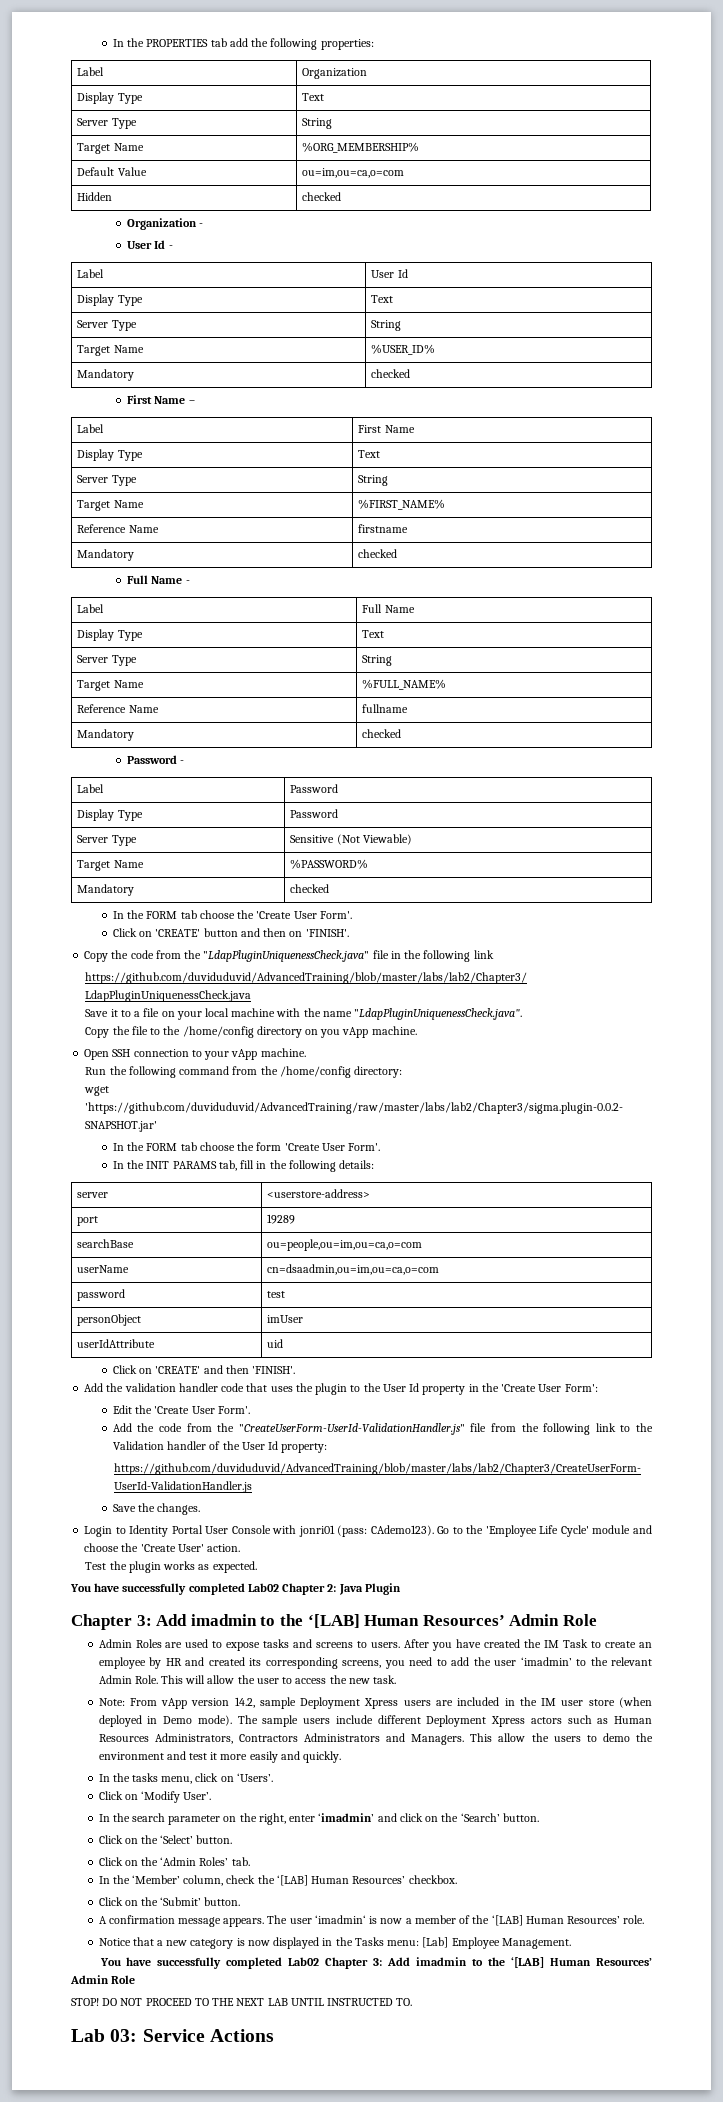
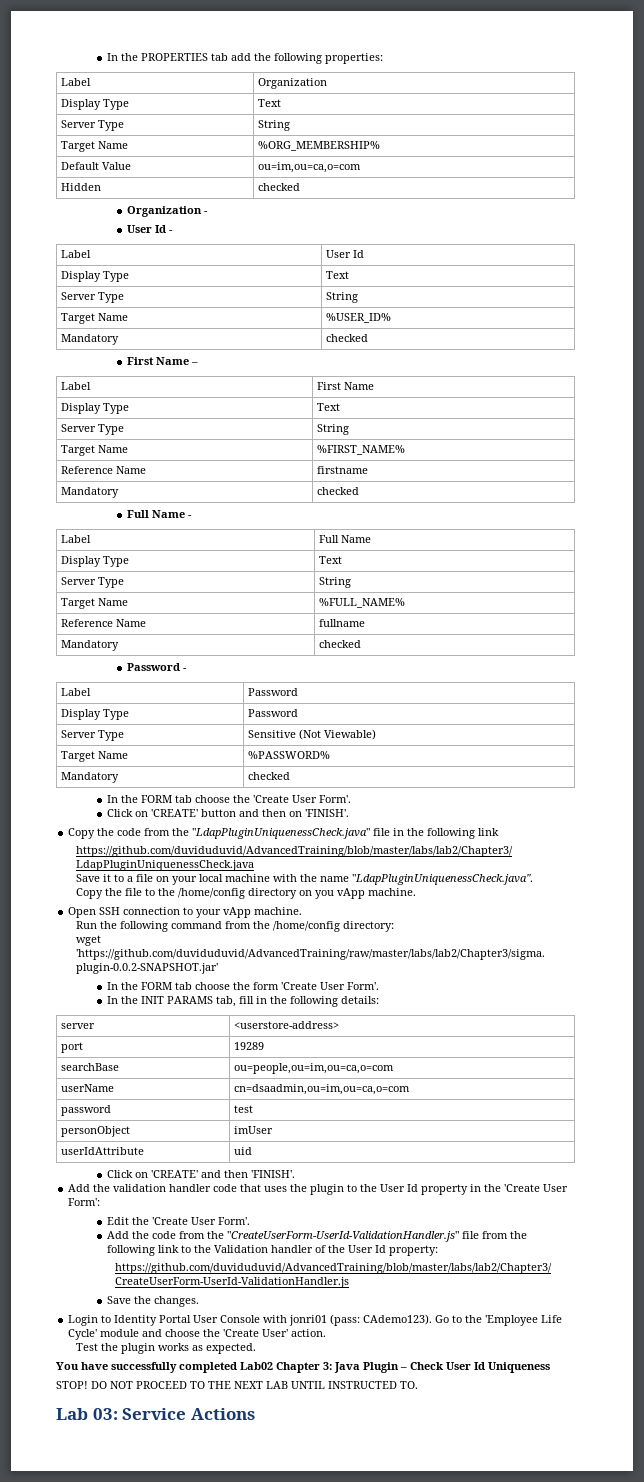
- You have successfully completed Lab02 Chapter 2: Java Plugin
- Chapter 3: Add imadmin to the ‘[LAB] Human Resources’ Admin Role
- Admin Roles are used to expose tasks and screens to users. After you have created the IM Task to create an employee by HR and created its corresponding screens, you need to add the user ‘imadmin’ to the relevant Admin Role. This will allow the user to access the new task.
- Note: From vApp version 14.2, sample Deployment Xpress users are included in the IM user store (when deployed in Demo mode). The sample users include different Deployment Xpress actors such as Human Resources Administrators, Contractors Administrators and Managers. This allow the users to demo the environment and test it more easily and quickly.
- In the tasks menu, click on ‘Users’.
- Click on ‘Modify User’.
- In the search parameter on the right, enter ‘imadmin’ and click on the ‘Search’ button.
- Click on the ‘Select’ button.
- Click on the ‘Admin Roles’ tab.
- In the ‘Member’ column, check the ‘[LAB] Human Resources’ checkbox.
- Click on the ‘Submit’ button.
- A confirmation message appears. The user ‘imadmin‘ is now a member of the ‘[LAB] Human Resources’ role.
- Notice that a new category is now displayed in the Tasks menu: [Lab] Employee Management.
- You have successfully completed Lab02 Chapter 3: Add imadmin to the ‘[LAB] Human Resources’ Admin Role
+ You have successfully completed Lab02 Chapter 3: Java Plugin – Check User Id Uniqueness

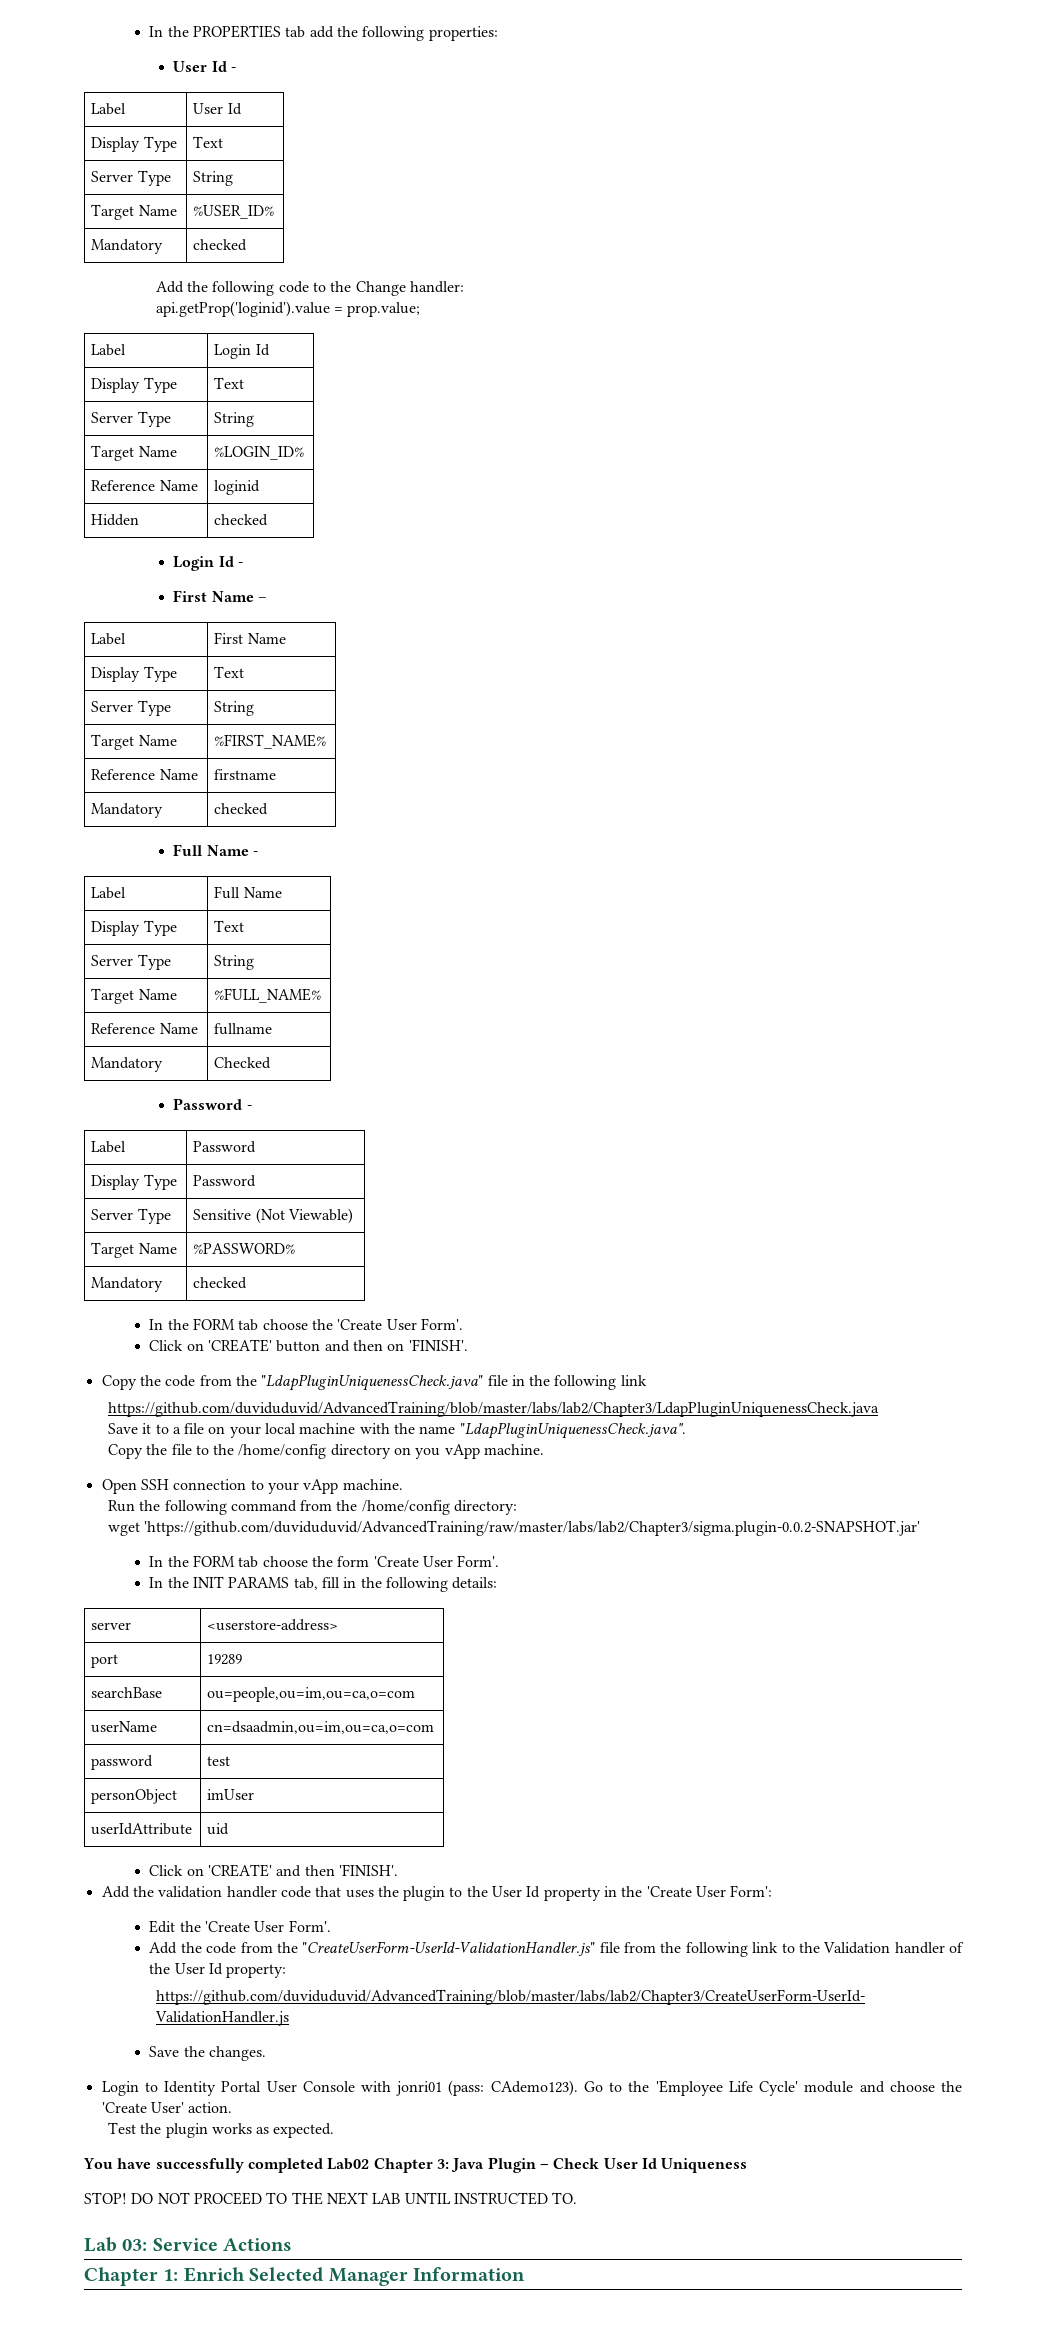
- Label | Organization
- Display Type | Text
- Server Type | String
- Target Name | %ORG_MEMBERSHIP%
- Default Value | ou=im,ou=ca,o=com
- Hidden | checked
- Organization -
+ Add the following code to the Change handler:
+ api.getProp('loginid').value = prop.value;
+ Label | Login Id
+ Display Type | Text
+ Server Type | String
+ Target Name | %LOGIN_ID%
+ Reference Name | loginid
+ Hidden | checked
+ Login Id -
  Reference Name | fullname
- Mandatory | checked
+ Mandatory | Checked
+ Chapter 1: Enrich Selected Manager Information

